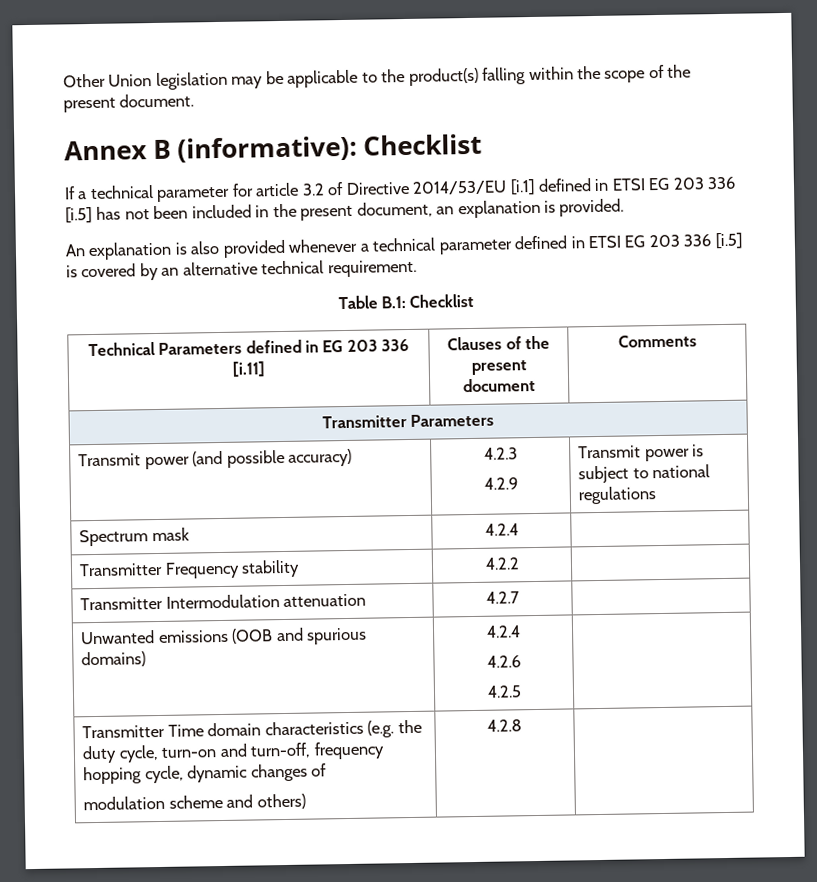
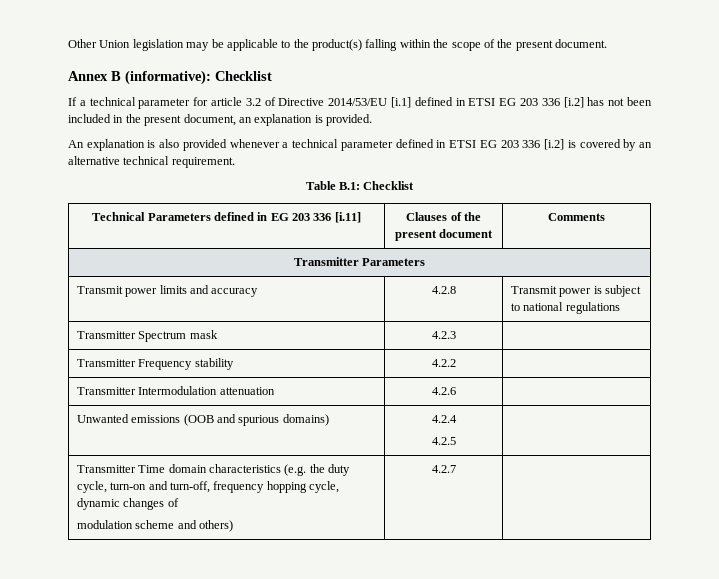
- If a technical parameter for article 3.2 of Directive 2014/53/EU [i.1] defined in ETSI EG 203 336 [i.5] has not been included in the present document, an explanation is provided.
+ If a technical parameter for article 3.2 of Directive 2014/53/EU [i.1] defined in ETSI EG 203 336 [i.2] has not been included in the present document, an explanation is provided.
- An explanation is also provided whenever a technical parameter defined in ETSI EG 203 336 [i.5] is covered by an alternative technical requirement.
+ An explanation is also provided whenever a technical parameter defined in ETSI EG 203 336 [i.2] is covered by an alternative technical requirement.
- Transmit power (and possible accuracy) | 4.2.3
- 4.2.9 | Transmit power is subject to national regulations
+ Transmit power limits and accuracy | 4.2.8 | Transmit power is subject to national regulations
- Spectrum mask | 4.2.4 |
+ Transmitter Spectrum mask | 4.2.3 |
- Transmitter Intermodulation attenuation | 4.2.7 |
+ Transmitter Intermodulation attenuation | 4.2.6 |
  Unwanted emissions (OOB and spurious domains) | 4.2.4
- 4.2.6
  Transmitter Time domain characteristics (e.g. the duty cycle, turn-on and turn-off, frequency hopping cycle, dynamic changes of
- modulation scheme and others) | 4.2.8 |
+ modulation scheme and others) | 4.2.7 |

